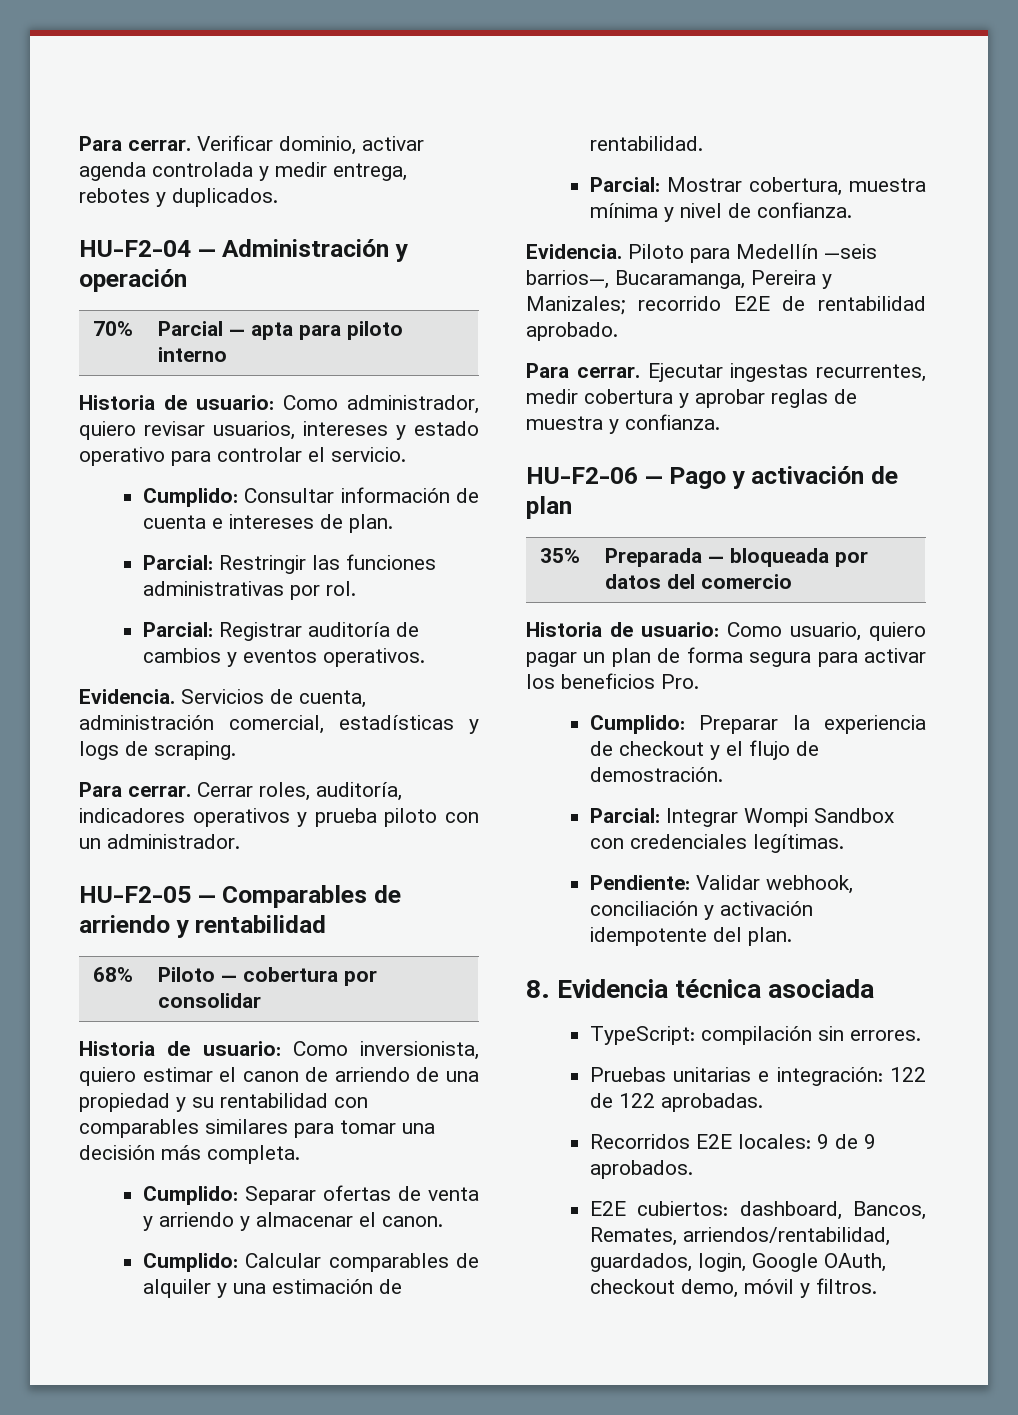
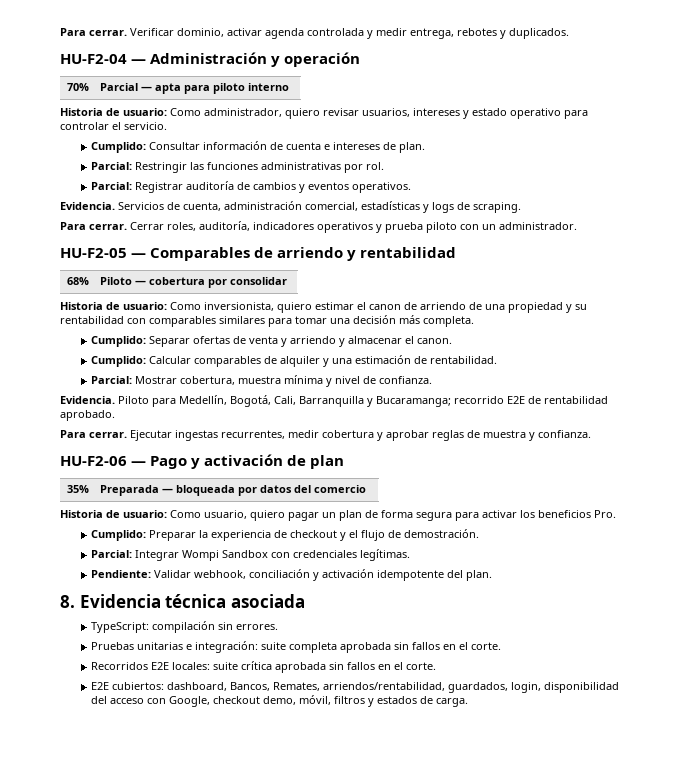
- Piloto para Medellín —seis barrios—, Bucaramanga, Pereira y Manizales; recorrido E2E de rentabilidad aprobado.
+ Piloto para Medellín, Bogotá, Cali, Barranquilla y Bucaramanga; recorrido E2E de rentabilidad aprobado.
- Pruebas unitarias e integración: 122 de 122 aprobadas.
- Recorridos E2E locales: 9 de 9 aprobados.
+ Pruebas unitarias e integración: suite completa aprobada sin fallos en el corte.
+ Recorridos E2E locales: suite crítica aprobada sin fallos en el corte.
- E2E cubiertos: dashboard, Bancos, Remates, arriendos/rentabilidad, guardados, login, Google OAuth, checkout demo, móvil y filtros.
+ E2E cubiertos: dashboard, Bancos, Remates, arriendos/rentabilidad, guardados, login, disponibilidad del acceso con Google, checkout demo, móvil, filtros y estados de carga.

